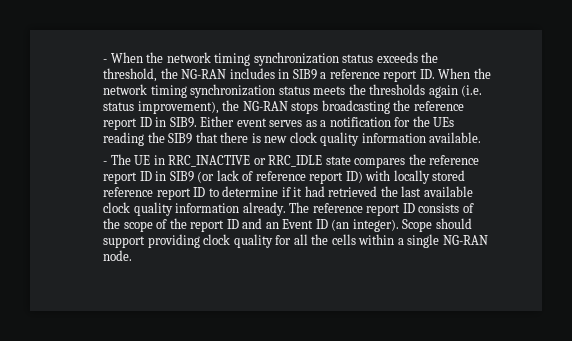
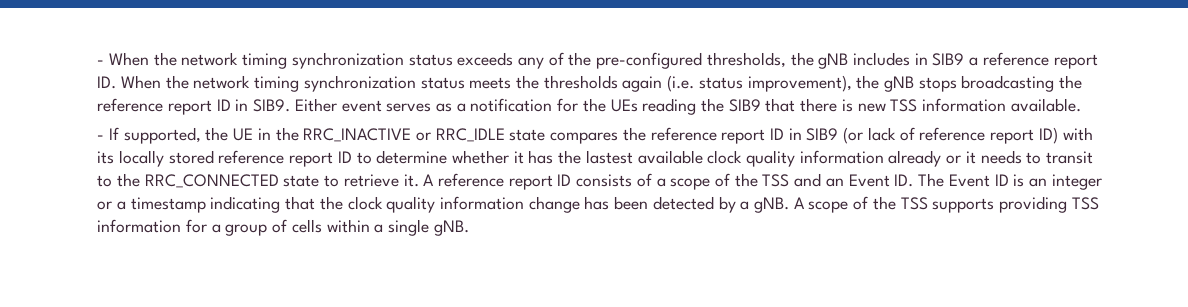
- - When the network timing synchronization status exceeds the threshold, the NG-RAN includes in SIB9 a reference report ID. When the network timing synchronization status meets the thresholds again (i.e. status improvement), the NG-RAN stops broadcasting the reference report ID in SIB9.
+ - When the network timing synchronization status exceeds any of the pre-configured thresholds, the gNB includes in SIB9 a reference report ID. When the network timing synchronization status meets the thresholds again (i.e. status improvement), the gNB stops broadcasting the reference report ID in SIB9.
- Either event serves as a notification for the UEs reading the SIB9 that there is new clock quality information available.
+ Either event serves as a notification for the UEs reading the SIB9 that there is new TSS information available.
- - The UE in RRC_INACTIVE or RRC_IDLE state compares the reference report ID in SIB9 (or lack of reference report ID) with locally stored reference report ID to determine if it had retrieved the last available clock quality information already. The reference report ID consists of the scope of the report ID and an Event ID (an integer). Scope should support providing clock quality for all the cells within a single NG-RAN node.
+ - If supported, the UE in the RRC_INACTIVE or RRC_IDLE state compares the reference report ID in SIB9 (or lack of reference report ID) with its locally stored reference report ID to determine whether it has the lastest available clock quality information already or it needs to transit to the RRC_CONNECTED state to retrieve it. A reference report ID consists of a scope of the TSS and an Event ID. The Event ID is an integer or a timestamp indicating that the clock quality information change has been detected by a gNB. A scope of the TSS supports providing TSS information for a group of cells within a single gNB.

